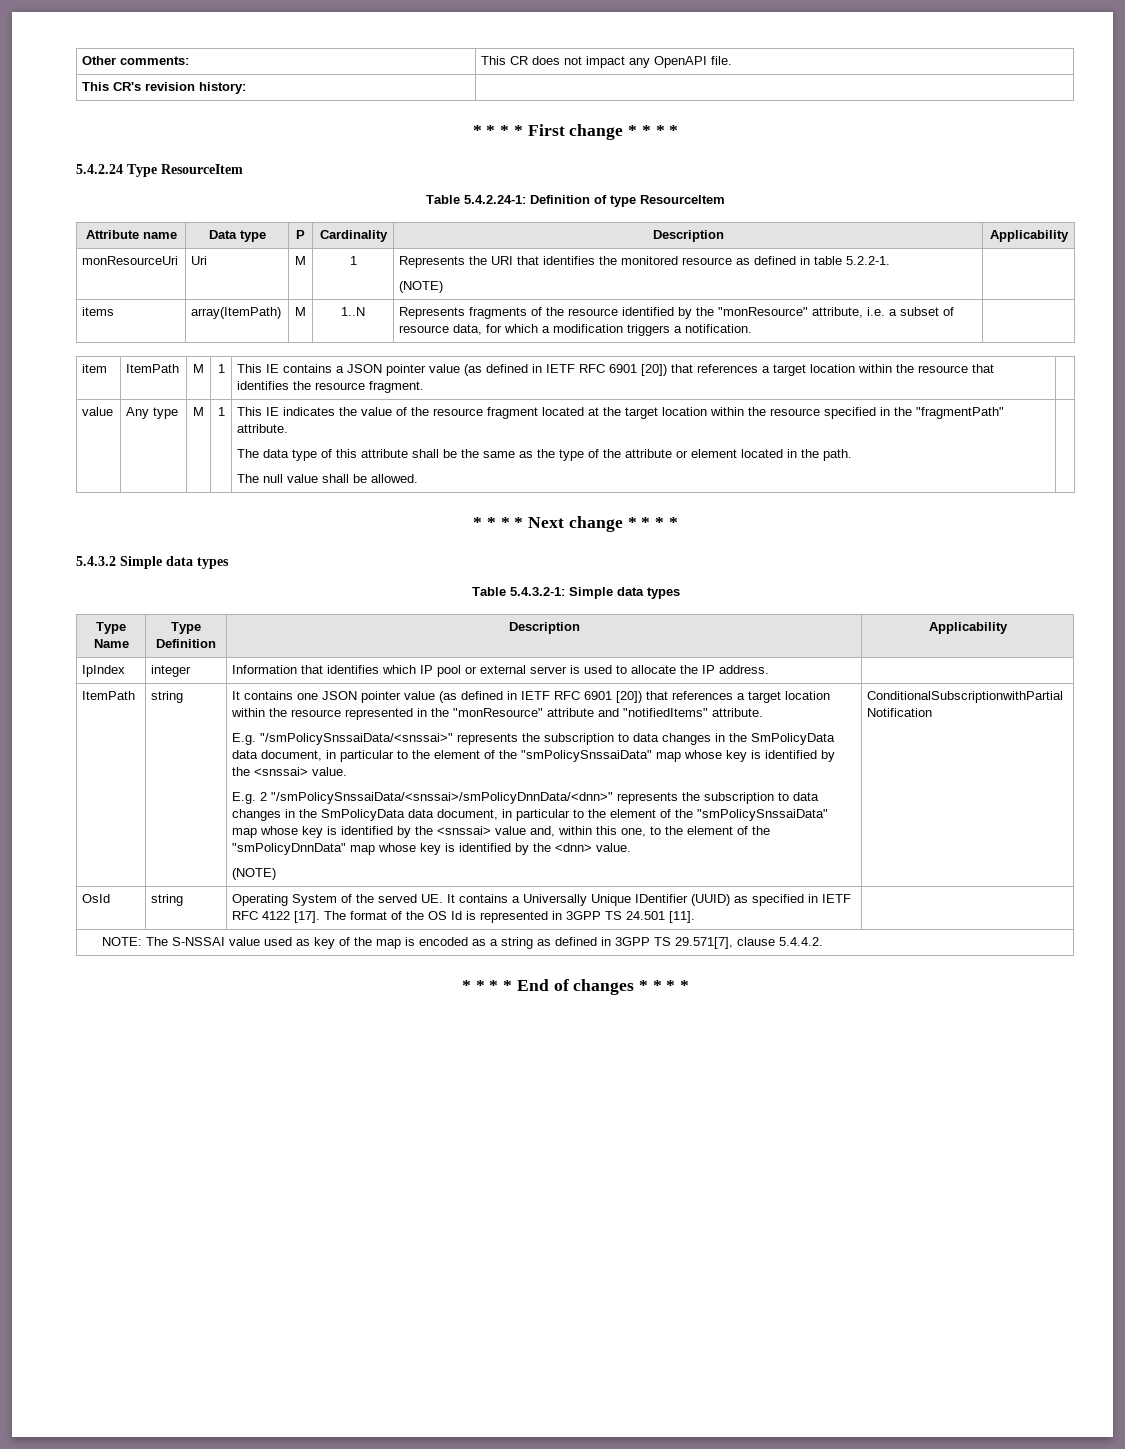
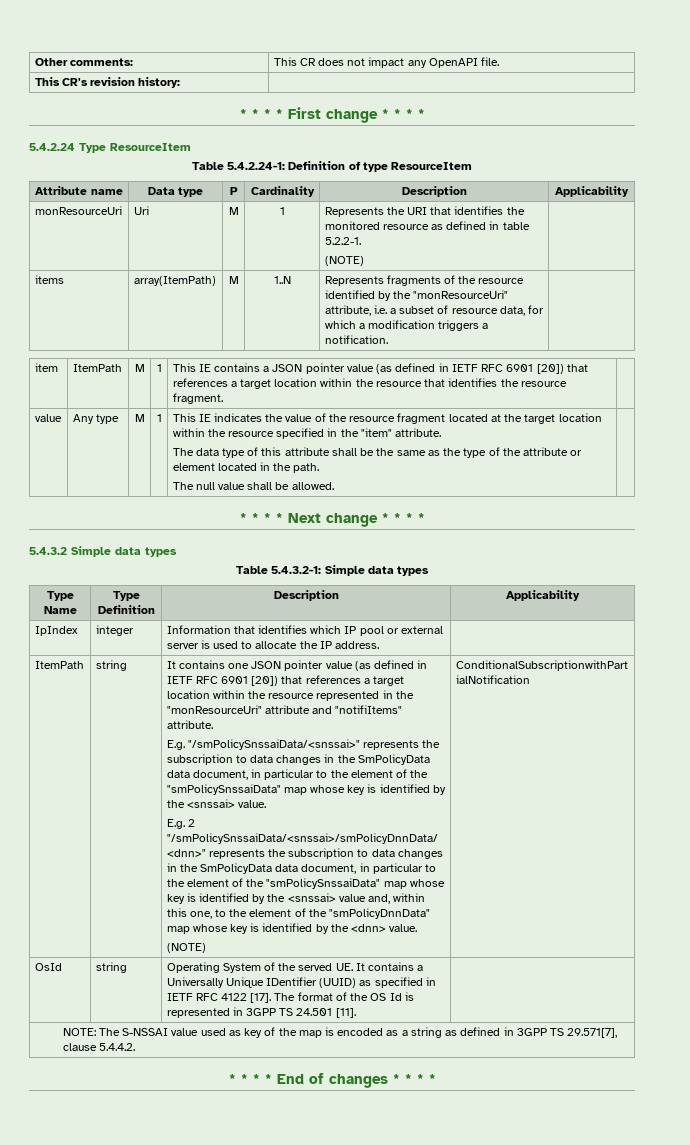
- items | array(ItemPath) | M | 1..N | Represents fragments of the resource identified by the "monResource" attribute, i.e. a subset of resource data, for which a modification triggers a notification. |
+ items | array(ItemPath) | M | 1..N | Represents fragments of the resource identified by the "monResourceUri" attribute, i.e. a subset of resource data, for which a modification triggers a notification. |
- This IE indicates the value of the resource fragment located at the target location within the resource specified in the "fragmentPath" attribute.
+ This IE indicates the value of the resource fragment located at the target location within the resource specified in the "item" attribute.
- It contains one JSON pointer value (as defined in IETF RFC 6901 [20]) that references a target location within the resource represented in the "monResource" attribute and "notifiedItems" attribute.
+ It contains one JSON pointer value (as defined in IETF RFC 6901 [20]) that references a target location within the resource represented in the "monResourceUri" attribute and "notifiItems" attribute.

